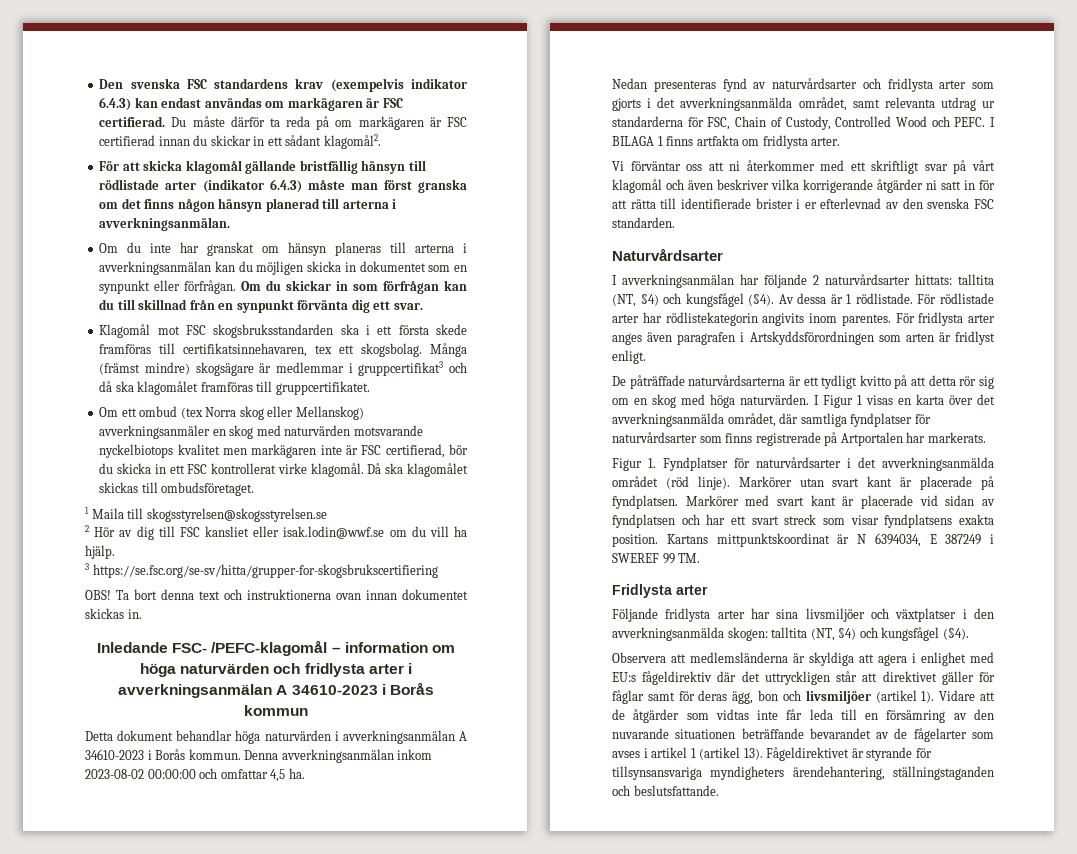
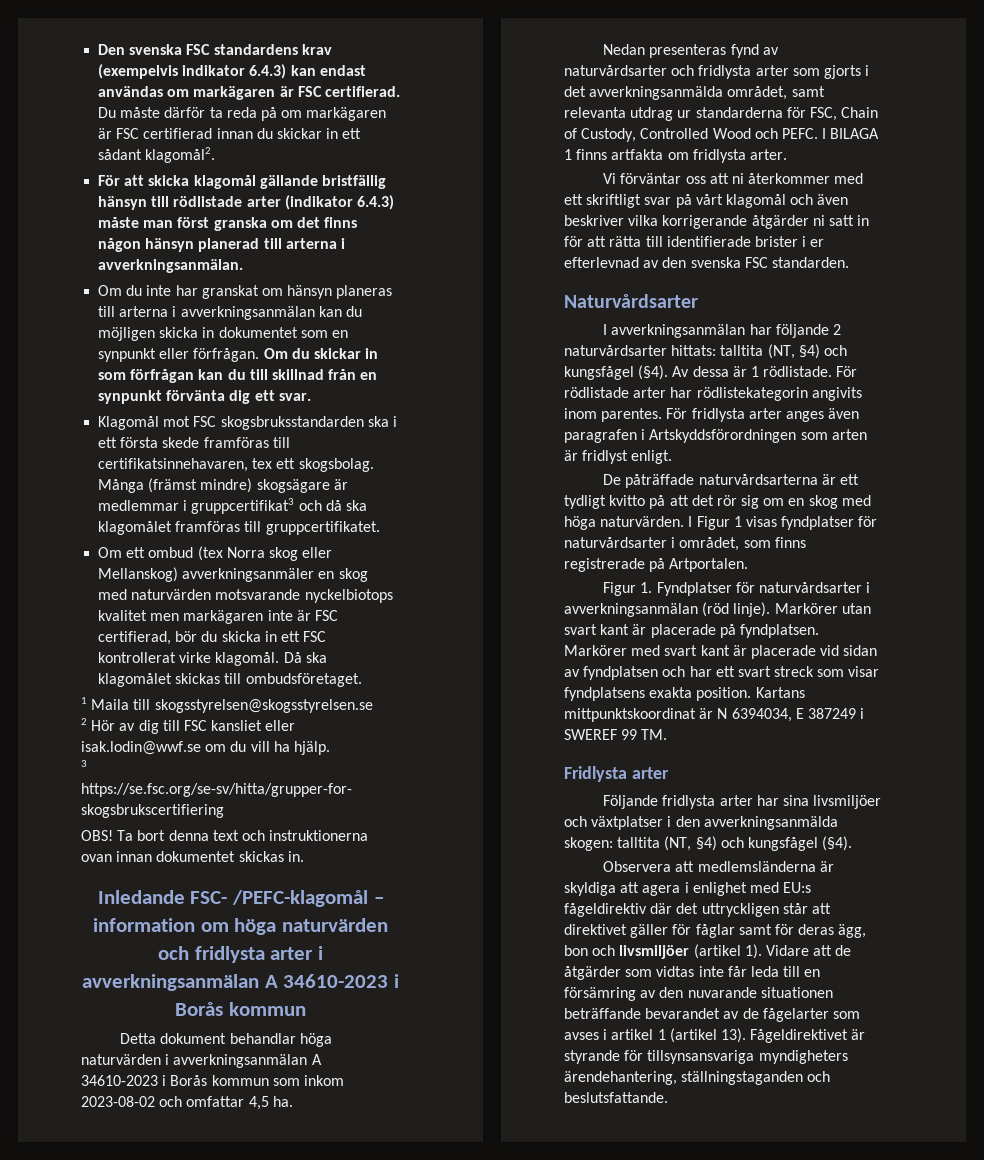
- Detta dokument behandlar höga naturvärden i avverkningsanmälan A 34610-2023 i Borås kommun. Denna avverkningsanmälan inkom 2023-08-02 00:00:00 och omfattar 4,5 ha.
+ Detta dokument behandlar höga naturvärden i avverkningsanmälan A 34610-2023 i Borås kommun som inkom 2023-08-02 och omfattar 4,5 ha.
- De påträffade naturvårdsarterna är ett tydligt kvitto på att detta rör sig om en skog med höga naturvärden.
+ De påträffade naturvårdsarterna är ett tydligt kvitto på att det rör sig om en skog med höga naturvärden.
- I Figur 1 visas en karta över det avverkningsanmälda området, där samtliga fyndplatser för naturvårdsarter som finns registrerade på Artportalen har markerats.
+ I Figur 1 visas fyndplatser för naturvårdsarter i området, som finns registrerade på Artportalen.
- Figur 1. Fyndplatser för naturvårdsarter i det avverkningsanmälda området (röd linje).
+ Figur 1. Fyndplatser för naturvårdsarter i avverkningsanmälan (röd linje).

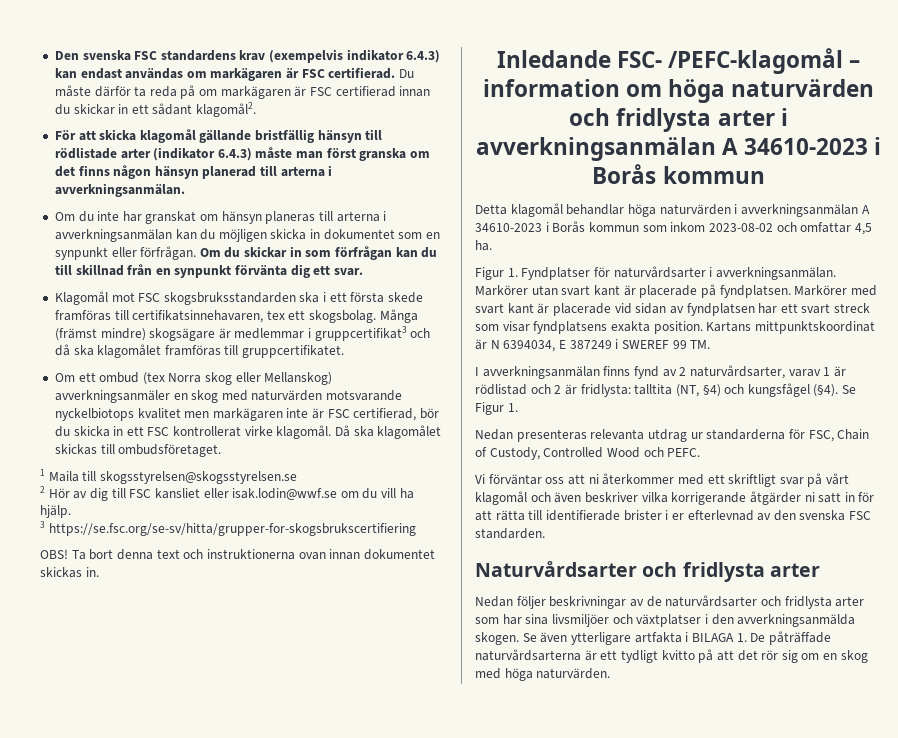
- Detta dokument behandlar höga naturvärden i avverkningsanmälan A 34610-2023 i Borås kommun som inkom 2023-08-02 och omfattar 4,5 ha.
+ Detta klagomål behandlar höga naturvärden i avverkningsanmälan A 34610-2023 i Borås kommun som inkom 2023-08-02 och omfattar 4,5 ha.
- Nedan presenteras fynd av naturvårdsarter och fridlysta arter som gjorts i det avverkningsanmälda området, samt relevanta utdrag ur standarderna för FSC, Chain of Custody, Controlled Wood och PEFC. I BILAGA 1 finns artfakta om fridlysta arter.
+ Figur 1. Fyndplatser för naturvårdsarter i avverkningsanmälan. Markörer utan svart kant är placerade på fyndplatsen. Markörer med svart kant är placerade vid sidan av fyndplatsen har ett svart streck som visar fyndplatsens exakta position. Kartans mittpunktskoordinat är N 6394034, E 387249 i SWEREF 99 TM.
+ I avverkningsanmälan finns fynd av 2 naturvårdsarter, varav 1 är rödlistad och 2 är fridlysta: talltita (NT, §4) och kungsfågel (§4). Se Figur 1.
+ Nedan presenteras relevanta utdrag ur standarderna för FSC, Chain of Custody, Controlled Wood och PEFC.
- Naturvårdsarter
- I avverkningsanmälan har följande 2 naturvårdsarter hittats: talltita (NT, §4) och kungsfågel (§4). Av dessa är 1 rödlistade. För rödlistade arter har rödlistekategorin angivits inom parentes. För fridlysta arter anges även paragrafen i Artskyddsförordningen som arten är fridlyst enligt.
- De påträffade naturvårdsarterna är ett tydligt kvitto på att det rör sig om en skog med höga naturvärden. I Figur 1 visas fyndplatser för naturvårdsarter i området, som finns registrerade på Artportalen.
- Figur 1. Fyndplatser för naturvårdsarter i avverkningsanmälan (röd linje). Markörer utan svart kant är placerade på fyndplatsen. Markörer med svart kant är placerade vid sidan av fyndplatsen och har ett svart streck som visar fyndplatsens exakta position. Kartans mittpunktskoordinat är N 6394034, E 387249 i SWEREF 99 TM.
- Fridlysta arter
- Följande fridlysta arter har sina livsmiljöer och växtplatser i den avverkningsanmälda skogen: talltita (NT, §4) och kungsfågel (§4).
- Observera att medlemsländerna är skyldiga att agera i enlighet med EU:s fågeldirektiv där det uttryckligen står att direktivet gäller för fåglar samt för deras ägg, bon och livsmiljöer (artikel 1). Vidare att de åtgärder som vidtas inte får leda till en försämring av den nuvarande situationen beträffande bevarandet av de fågelarter som avses i artikel 1 (artikel 13). Fågeldirektivet är styrande för tillsynsansvariga myndigheters ärendehantering, ställningstaganden och beslutsfattande.
+ Naturvårdsarter och fridlysta arter
+ Nedan följer beskrivningar av de naturvårdsarter och fridlysta arter som har sina livsmiljöer och växtplatser i den avverkningsanmälda skogen. Se även ytterligare artfakta i BILAGA 1. De påträffade naturvårdsarterna är ett tydligt kvitto på att det rör sig om en skog med höga naturvärden.

